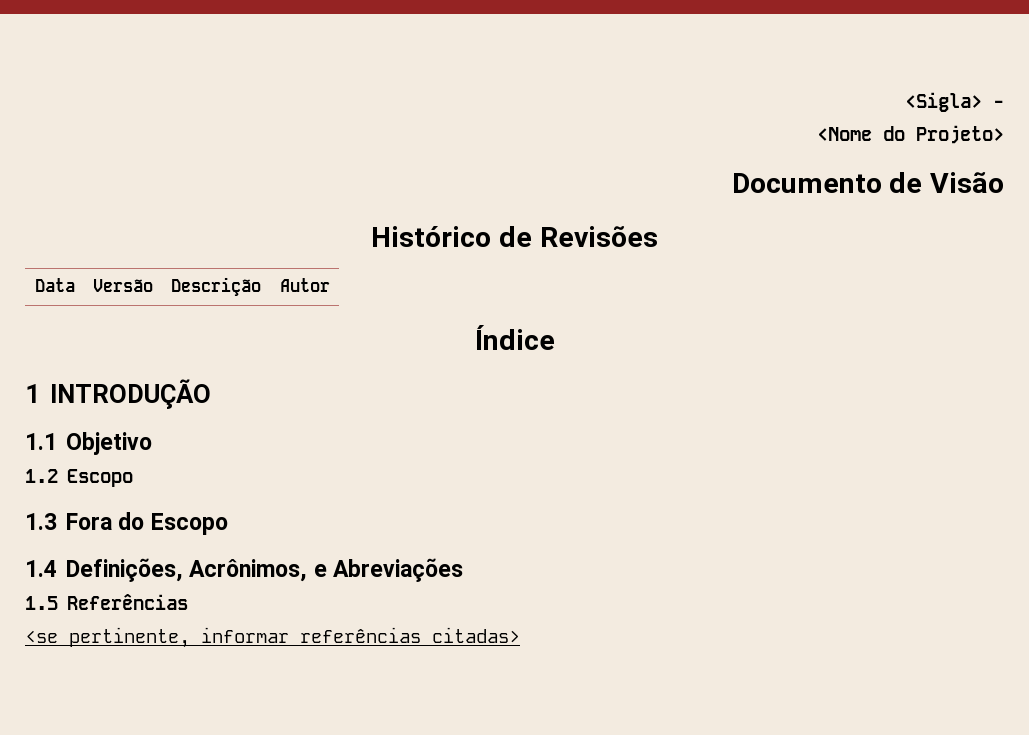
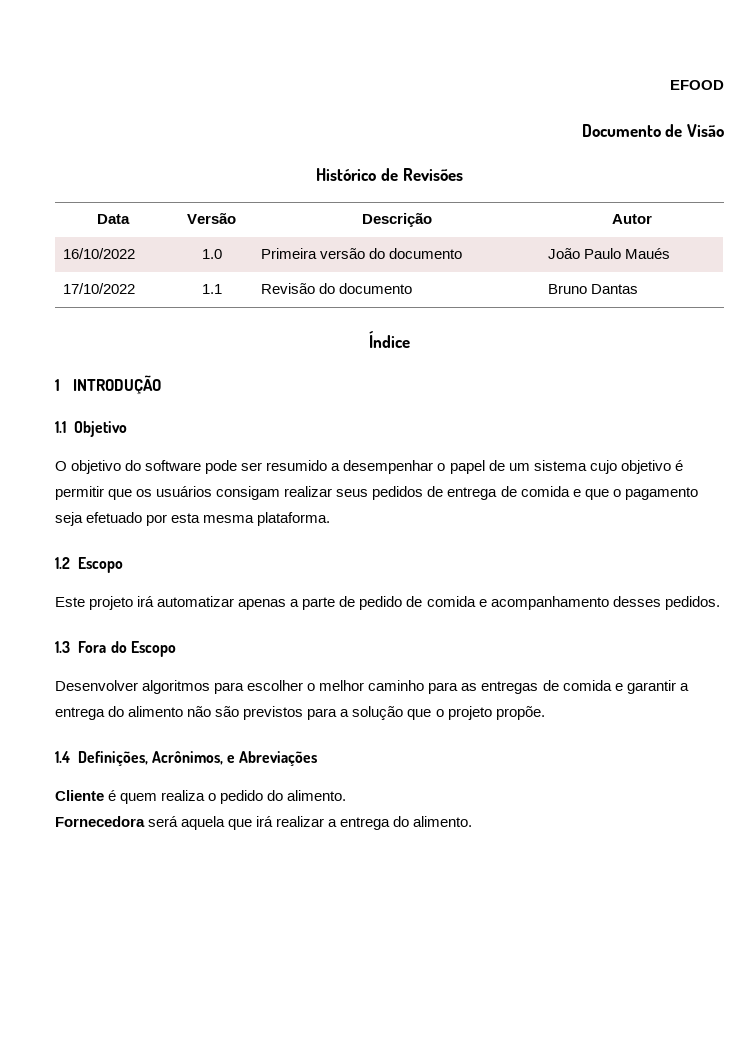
- <Sigla> -
- <Nome do Projeto>
+ EFOOD
+ 16/10/2022 | 1.0 | Primeira versão do documento | João Paulo Maués
+ 17/10/2022 | 1.1 | Revisão do documento | Bruno Dantas
+ O objetivo do software pode ser resumido a desempenhar o papel de um sistema cujo objetivo é permitir que os usuários consigam realizar seus pedidos de entrega de comida e que o pagamento seja efetuado por esta mesma plataforma.
  1.2 Escopo
+ Este projeto irá automatizar apenas a parte de pedido de comida e acompanhamento desses pedidos.
  1.3 Fora do Escopo
+ Desenvolver algoritmos para escolher o melhor caminho para as entregas de comida e garantir a entrega do alimento não são previstos para a solução que o projeto propõe.
- 1.5 Referências
- <se pertinente, informar referências citadas>
+ Cliente é quem realiza o pedido do alimento.
+ Fornecedora será aquela que irá realizar a entrega do alimento.

